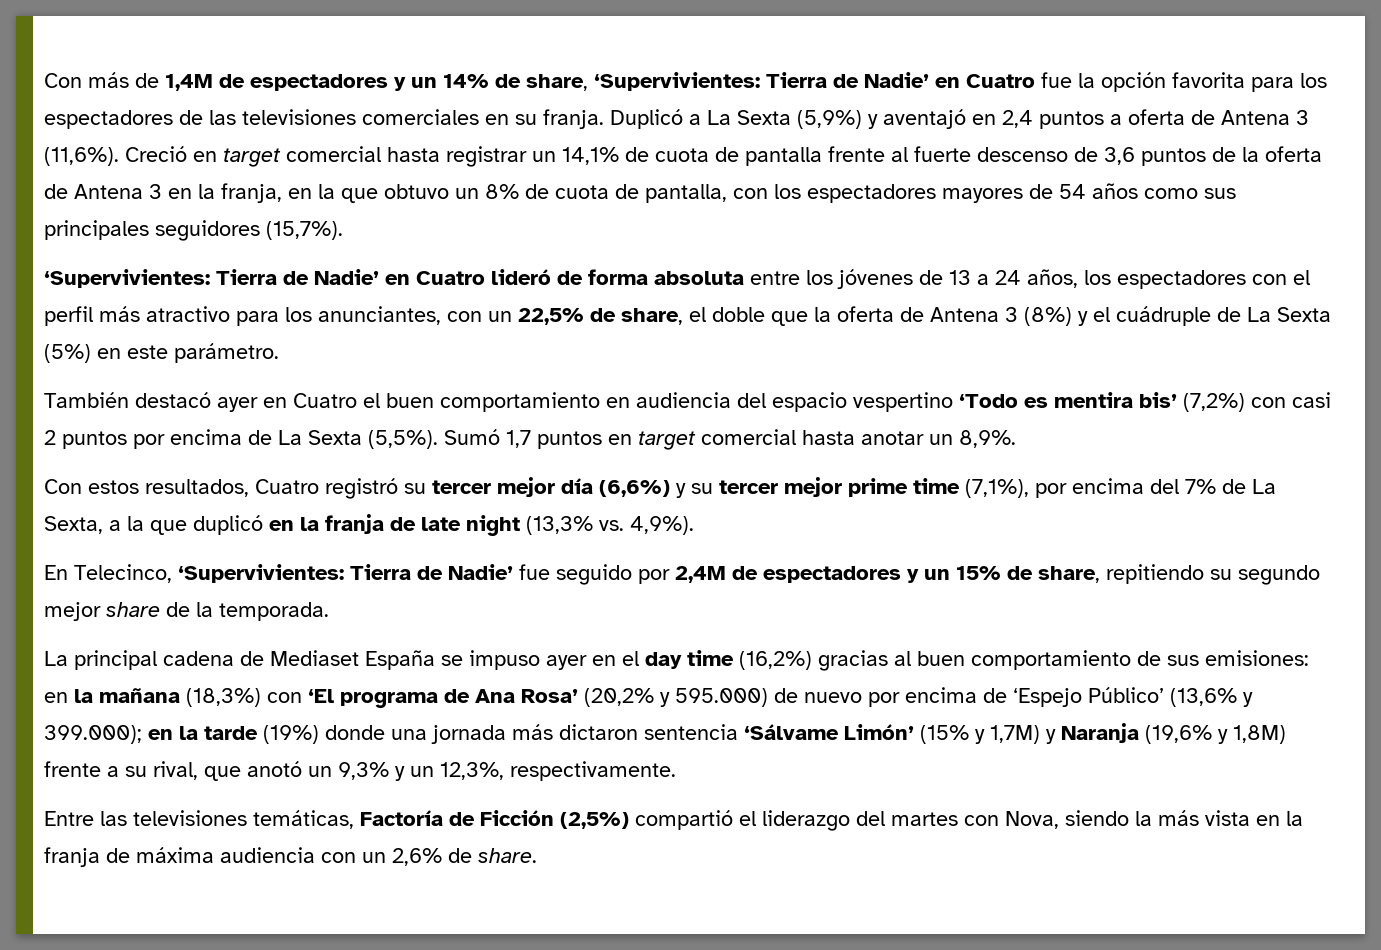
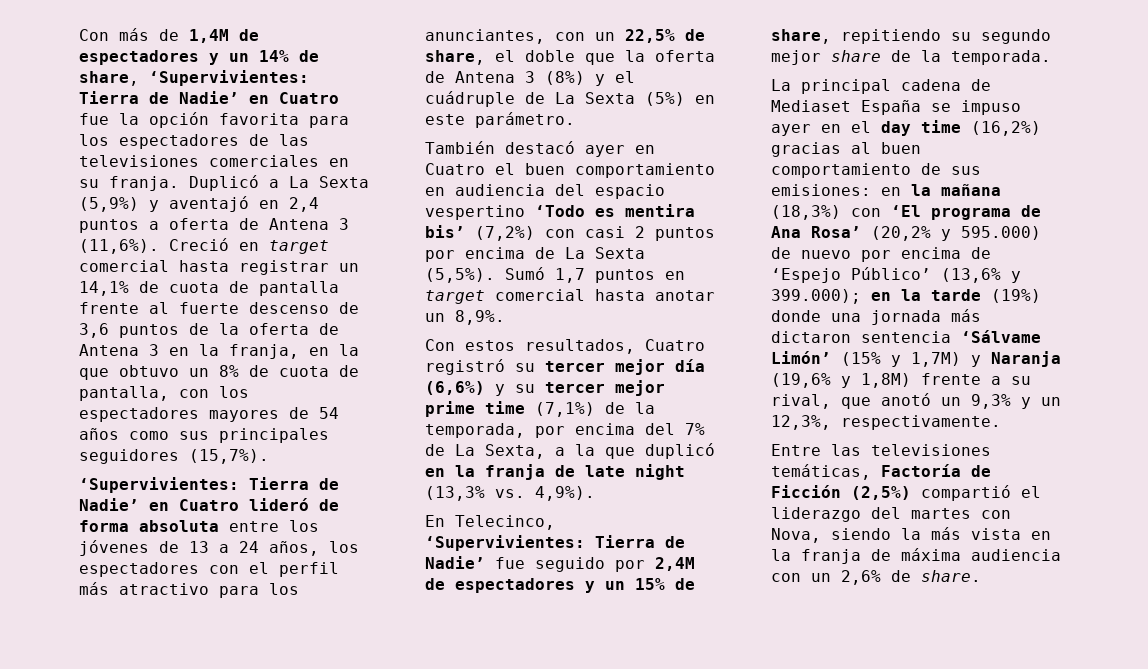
- Con estos resultados, Cuatro registró su tercer mejor día (6,6%) y su tercer mejor prime time (7,1%), por encima del 7% de La Sexta, a la que duplicó en la franja de late night (13,3% vs. 4,9%).
+ Con estos resultados, Cuatro registró su tercer mejor día (6,6%) y su tercer mejor prime time (7,1%) de la temporada, por encima del 7% de La Sexta, a la que duplicó en la franja de late night (13,3% vs. 4,9%).

